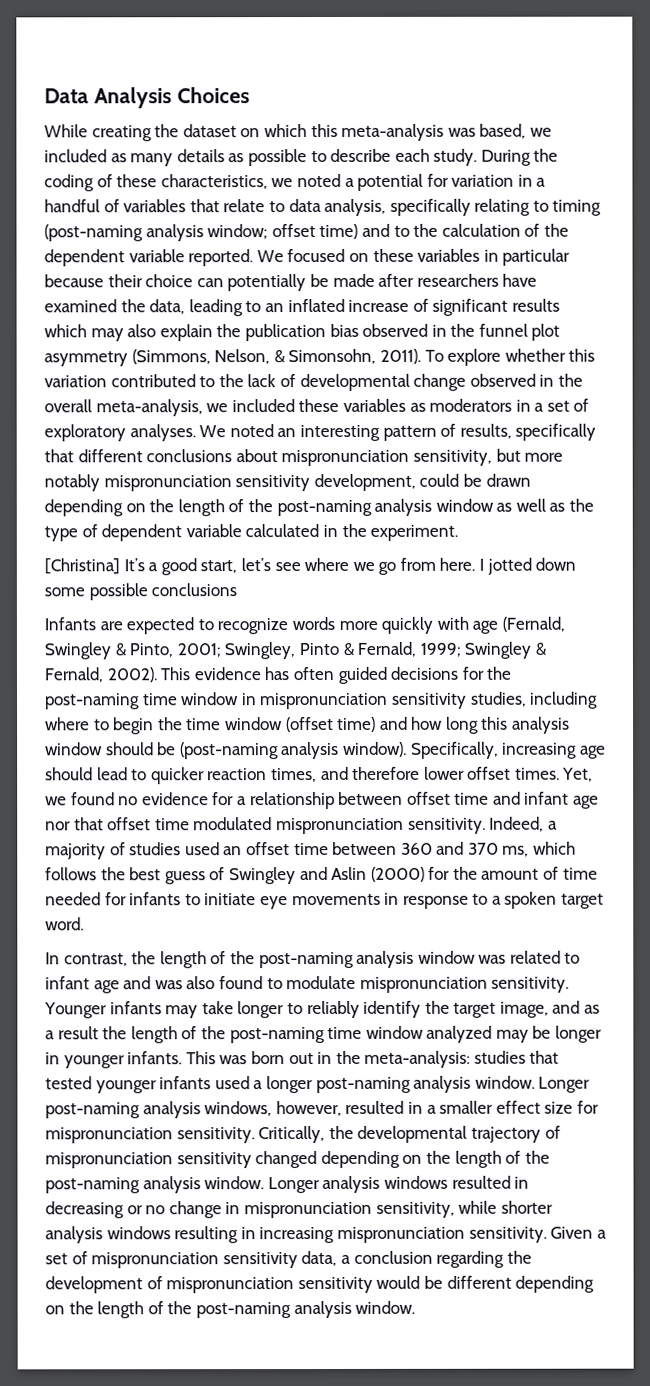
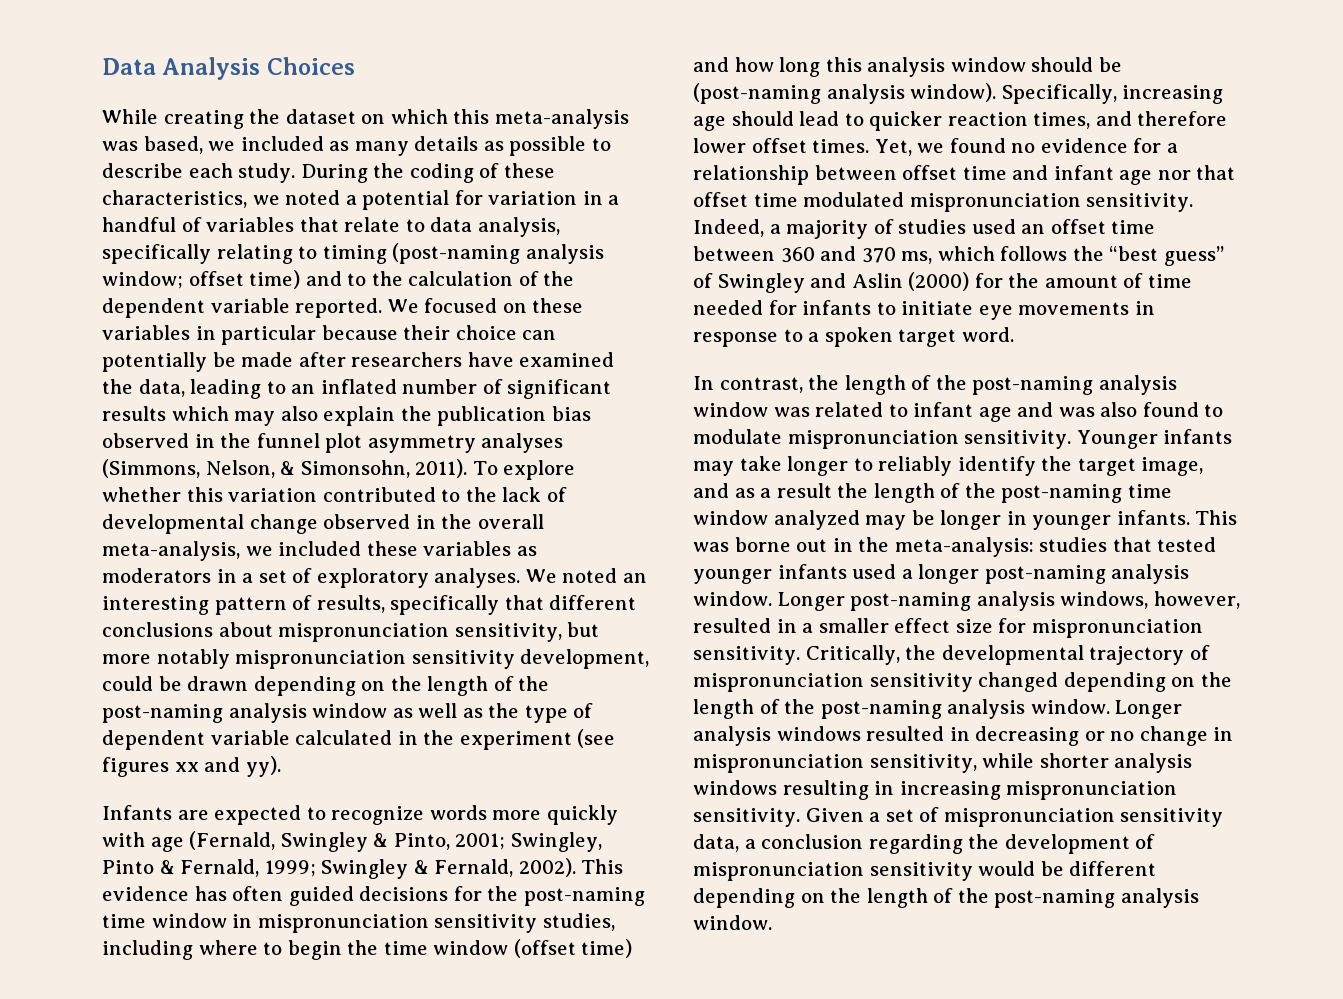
- We focused on these variables in particular because their choice can potentially be made after researchers have examined the data, leading to an inflated increase of significant results which may also explain the publication bias observed in the funnel plot asymmetry (Simmons, Nelson, & Simonsohn, 2011).
+ We focused on these variables in particular because their choice can potentially be made after researchers have examined the data, leading to an inflated number of significant results which may also explain the publication bias observed in the funnel plot asymmetry analyses (Simmons, Nelson, & Simonsohn, 2011).
- We noted an interesting pattern of results, specifically that different conclusions about mispronunciation sensitivity, but more notably mispronunciation sensitivity development, could be drawn depending on the length of the post-naming analysis window as well as the type of dependent variable calculated in the experiment.
- [Christina] It’s a good start, let’s see where we go from here. I jotted down some possible conclusions
+ We noted an interesting pattern of results, specifically that different conclusions about mispronunciation sensitivity, but more notably mispronunciation sensitivity development, could be drawn depending on the length of the post-naming analysis window as well as the type of dependent variable calculated in the experiment (see figures xx and yy).
- Indeed, a majority of studies used an offset time between 360 and 370 ms, which follows the best guess of Swingley and Aslin (2000) for the amount of time needed for infants to initiate eye movements in response to a spoken target word.
+ Indeed, a majority of studies used an offset time between 360 and 370 ms, which follows the “best guess” of Swingley and Aslin (2000) for the amount of time needed for infants to initiate eye movements in response to a spoken target word.
- This was born out in the meta-analysis: studies that tested younger infants used a longer post-naming analysis window.
+ This was borne out in the meta-analysis: studies that tested younger infants used a longer post-naming analysis window.

